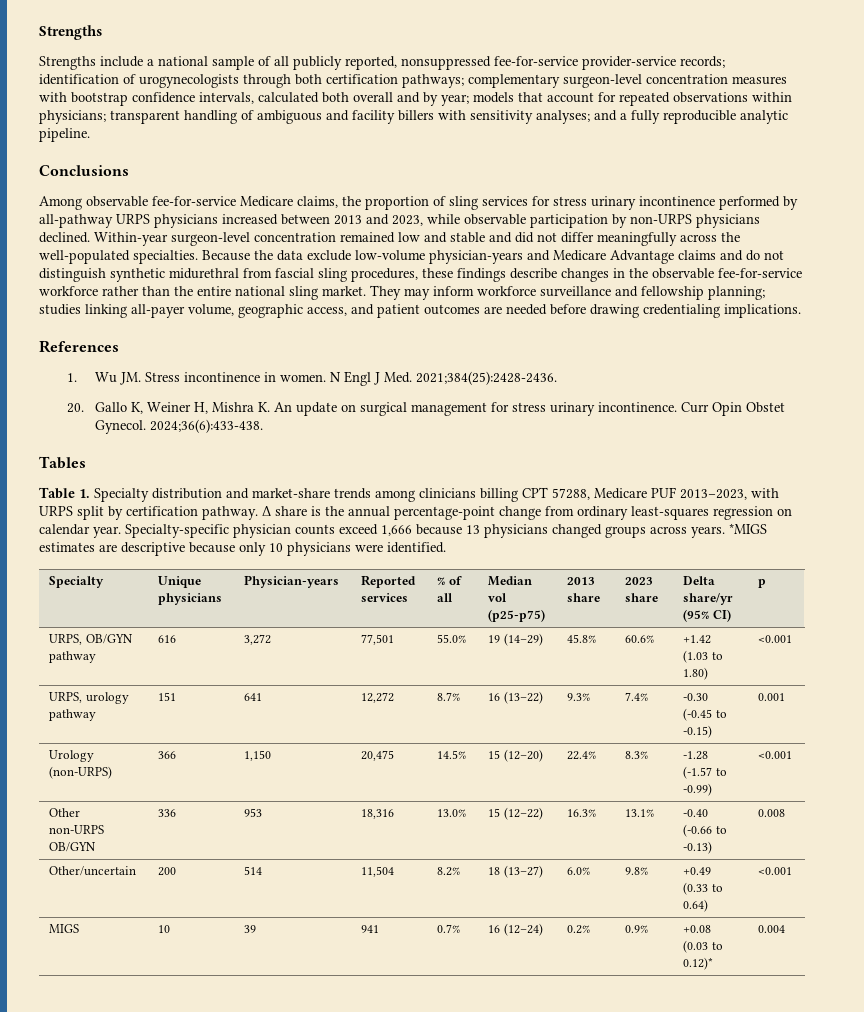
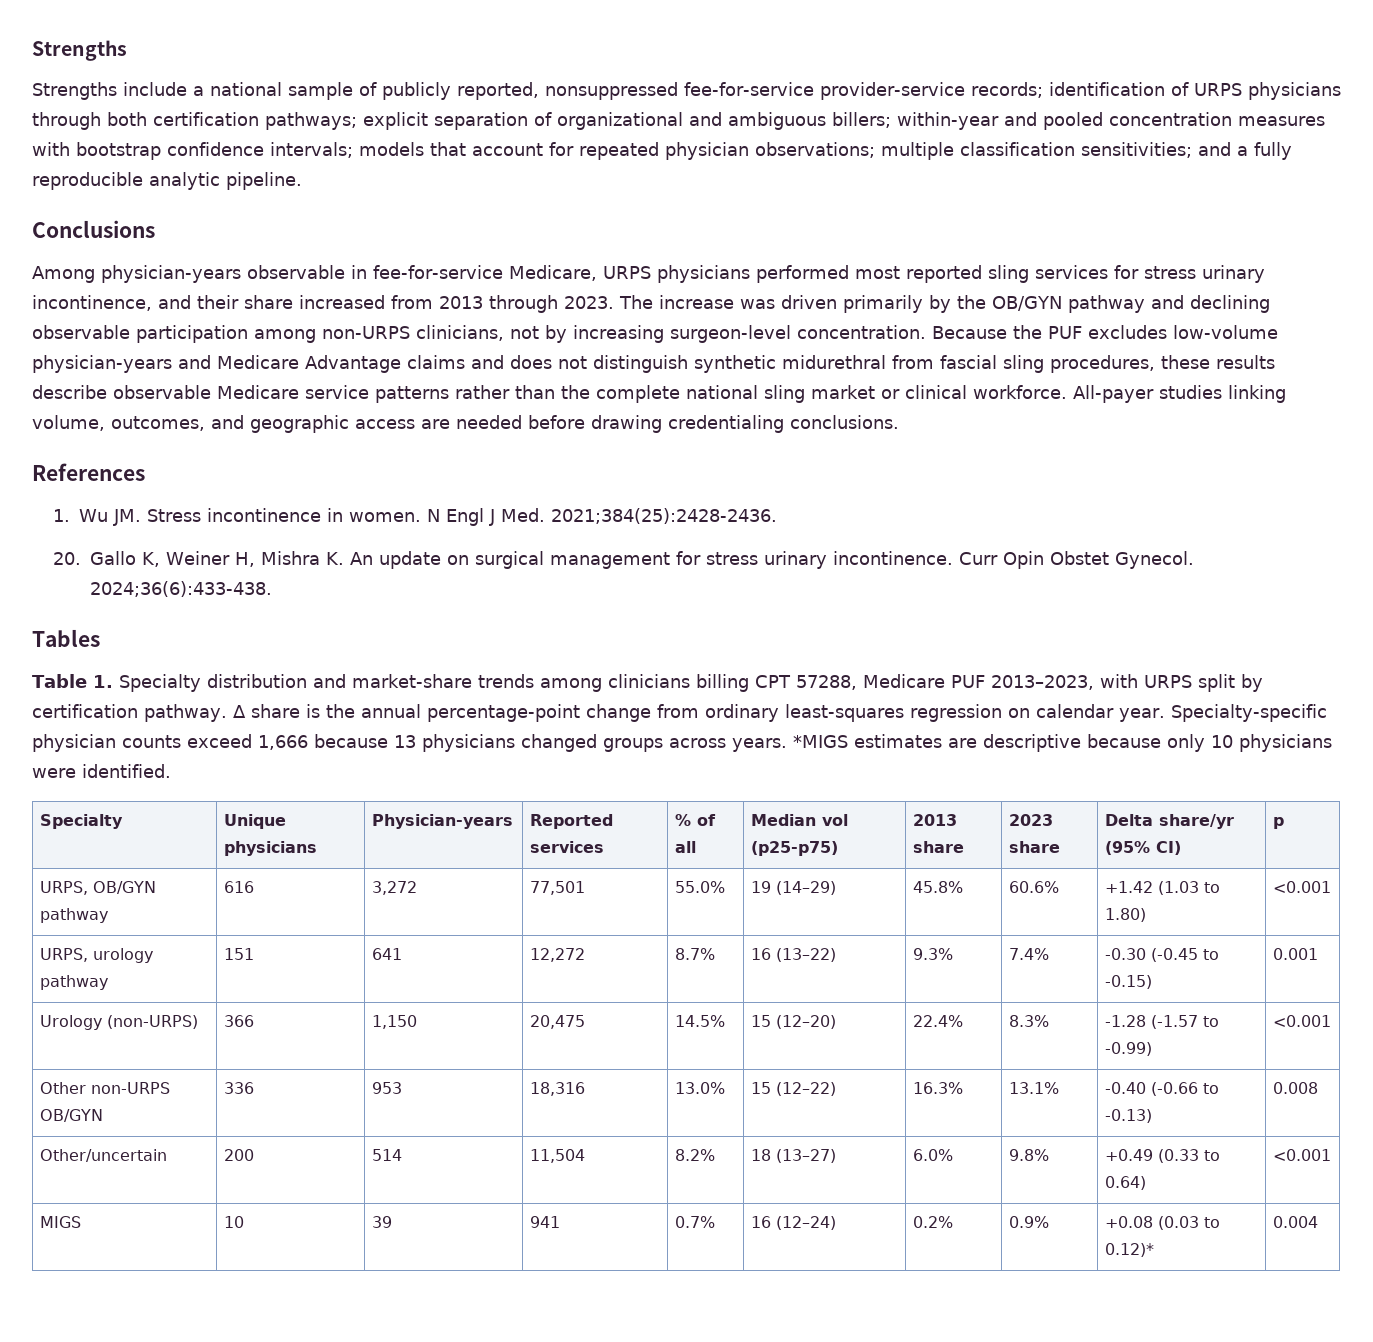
- Strengths include a national sample of all publicly reported, nonsuppressed fee-for-service provider-service records; identification of urogynecologists through both certification pathways; complementary surgeon-level concentration measures with bootstrap confidence intervals, calculated both overall and by year; models that account for repeated observations within physicians; transparent handling of ambiguous and facility billers with sensitivity analyses; and a fully reproducible analytic pipeline.
+ Strengths include a national sample of publicly reported, nonsuppressed fee-for-service provider-service records; identification of URPS physicians through both certification pathways; explicit separation of organizational and ambiguous billers; within-year and pooled concentration measures with bootstrap confidence intervals; models that account for repeated physician observations; multiple classification sensitivities; and a fully reproducible analytic pipeline.
- Among observable fee-for-service Medicare claims, the proportion of sling services for stress urinary incontinence performed by all-pathway URPS physicians increased between 2013 and 2023, while observable participation by non-URPS physicians declined. Within-year surgeon-level concentration remained low and stable and did not differ meaningfully across the well-populated specialties. Because the data exclude low-volume physician-years and Medicare Advantage claims and do not distinguish synthetic midurethral from fascial sling procedures, these findings describe changes in the observable fee-for-service workforce rather than the entire national sling market. They may inform workforce surveillance and fellowship planning; studies linking all-payer volume, geographic access, and patient outcomes are needed before drawing credentialing implications.
+ Among physician-years observable in fee-for-service Medicare, URPS physicians performed most reported sling services for stress urinary incontinence, and their share increased from 2013 through 2023. The increase was driven primarily by the OB/GYN pathway and declining observable participation among non-URPS clinicians, not by increasing surgeon-level concentration. Because the PUF excludes low-volume physician-years and Medicare Advantage claims and does not distinguish synthetic midurethral from fascial sling procedures, these results describe observable Medicare service patterns rather than the complete national sling market or clinical workforce. All-payer studies linking volume, outcomes, and geographic access are needed before drawing credentialing conclusions.

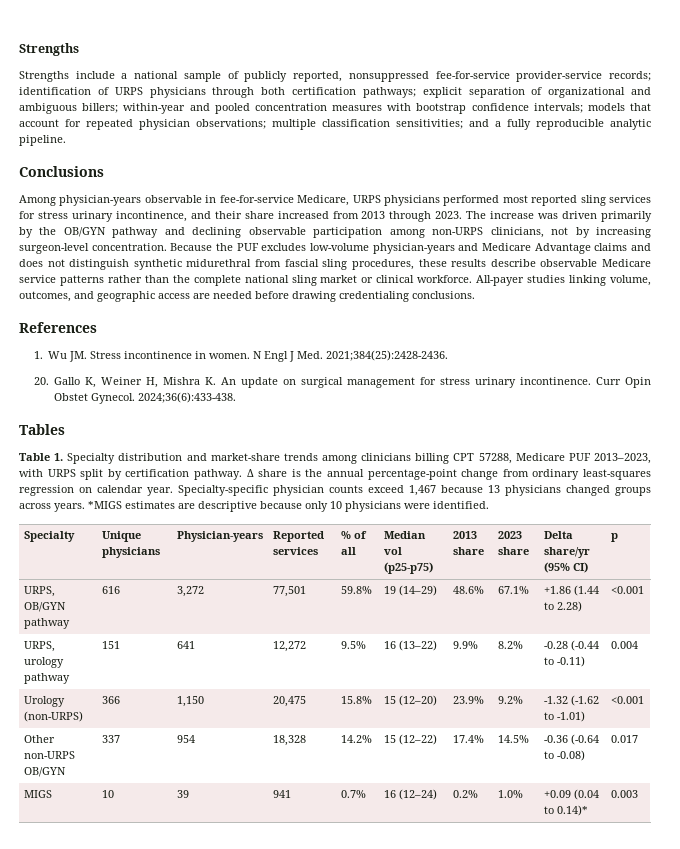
- Specialty-specific physician counts exceed 1,666 because 13 physicians changed groups across years.
+ Specialty-specific physician counts exceed 1,467 because 13 physicians changed groups across years.
- URPS, OB/GYN pathway | 616 | 3,272 | 77,501 | 55.0% | 19 (14–29) | 45.8% | 60.6% | +1.42 (1.03 to 1.80) | <0.001
+ URPS, OB/GYN pathway | 616 | 3,272 | 77,501 | 59.8% | 19 (14–29) | 48.6% | 67.1% | +1.86 (1.44 to 2.28) | <0.001
- URPS, urology pathway | 151 | 641 | 12,272 | 8.7% | 16 (13–22) | 9.3% | 7.4% | -0.30 (-0.45 to -0.15) | 0.001
+ URPS, urology pathway | 151 | 641 | 12,272 | 9.5% | 16 (13–22) | 9.9% | 8.2% | -0.28 (-0.44 to -0.11) | 0.004
- Urology (non-URPS) | 366 | 1,150 | 20,475 | 14.5% | 15 (12–20) | 22.4% | 8.3% | -1.28 (-1.57 to -0.99) | <0.001
- Other non-URPS OB/GYN | 336 | 953 | 18,316 | 13.0% | 15 (12–22) | 16.3% | 13.1% | -0.40 (-0.66 to -0.13) | 0.008
- Other/uncertain | 200 | 514 | 11,504 | 8.2% | 18 (13–27) | 6.0% | 9.8% | +0.49 (0.33 to 0.64) | <0.001
+ Urology (non-URPS) | 366 | 1,150 | 20,475 | 15.8% | 15 (12–20) | 23.9% | 9.2% | -1.32 (-1.62 to -1.01) | <0.001
+ Other non-URPS OB/GYN | 337 | 954 | 18,328 | 14.2% | 15 (12–22) | 17.4% | 14.5% | -0.36 (-0.64 to -0.08) | 0.017
- MIGS | 10 | 39 | 941 | 0.7% | 16 (12–24) | 0.2% | 0.9% | +0.08 (0.03 to 0.12)* | 0.004
+ MIGS | 10 | 39 | 941 | 0.7% | 16 (12–24) | 0.2% | 1.0% | +0.09 (0.04 to 0.14)* | 0.003

